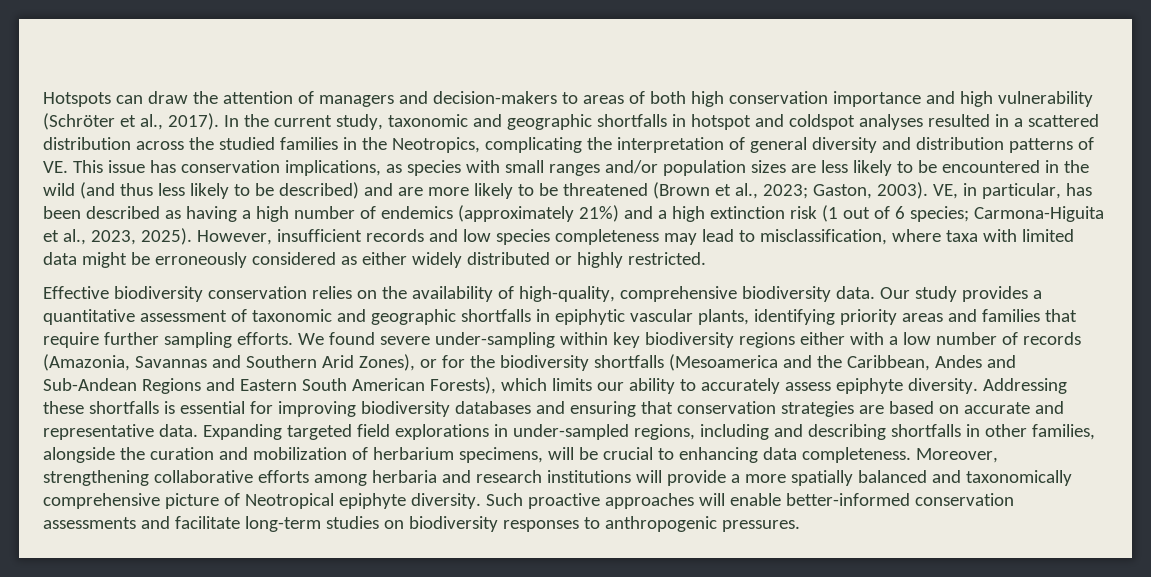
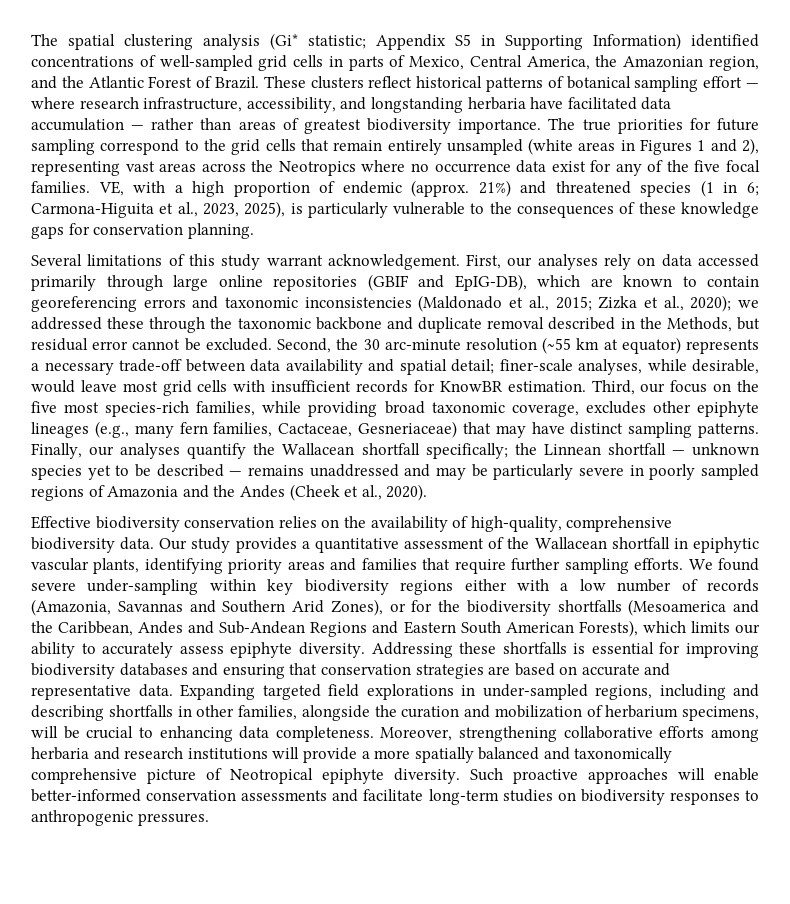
- Hotspots can draw the attention of managers and decision-makers to areas of both high conservation importance and high vulnerability (Schröter et al., 2017). In the current study, taxonomic and geographic shortfalls in hotspot and coldspot analyses resulted in a scattered distribution across the studied families in the Neotropics, complicating the interpretation of general diversity and distribution patterns of VE. This issue has conservation implications, as species with small ranges and/or population sizes are less likely to be encountered in the wild (and thus less likely to be described) and are more likely to be threatened (Brown et al., 2023; Gaston, 2003). VE, in particular, has been described as having a high number of endemics (approximately 21%) and a high extinction risk (1 out of 6 species; Carmona-Higuita et al., 2023, 2025). However, insufficient records and low species completeness may lead to misclassification, where taxa with limited data might be erroneously considered as either widely distributed or highly restricted.
+ The spatial clustering analysis (Gi* statistic; Appendix S5 in Supporting Information) identified concentrations of well-sampled grid cells in parts of Mexico, Central America, the Amazonian region, and the Atlantic Forest of Brazil. These clusters reflect historical patterns of botanical sampling effort — where research infrastructure, accessibility, and longstanding herbaria have facilitated data accumulation — rather than areas of greatest biodiversity importance. The true priorities for future sampling correspond to the grid cells that remain entirely unsampled (white areas in Figures 1 and 2), representing vast areas across the Neotropics where no occurrence data exist for any of the five focal families. VE, with a high proportion of endemic (approx. 21%) and threatened species (1 in 6; Carmona-Higuita et al., 2023, 2025), is particularly vulnerable to the consequences of these knowledge gaps for conservation planning.
+ Several limitations of this study warrant acknowledgement. First, our analyses rely on data accessed primarily through large online repositories (GBIF and EpIG-DB), which are known to contain georeferencing errors and taxonomic inconsistencies (Maldonado et al., 2015; Zizka et al., 2020); we addressed these through the taxonomic backbone and duplicate removal described in the Methods, but residual error cannot be excluded. Second, the 30 arc-minute resolution (~55 km at equator) represents a necessary trade-off between data availability and spatial detail; finer-scale analyses, while desirable, would leave most grid cells with insufficient records for KnowBR estimation. Third, our focus on the five most species-rich families, while providing broad taxonomic coverage, excludes other epiphyte lineages (e.g., many fern families, Cactaceae, Gesneriaceae) that may have distinct sampling patterns. Finally, our analyses quantify the Wallacean shortfall specifically; the Linnean shortfall — unknown species yet to be described — remains unaddressed and may be particularly severe in poorly sampled regions of Amazonia and the Andes (Cheek et al., 2020).
- Our study provides a quantitative assessment of taxonomic and geographic shortfalls in epiphytic vascular plants, identifying priority areas and families that require further sampling efforts.
+ Our study provides a quantitative assessment of the Wallacean shortfall in epiphytic vascular plants, identifying priority areas and families that require further sampling efforts.

